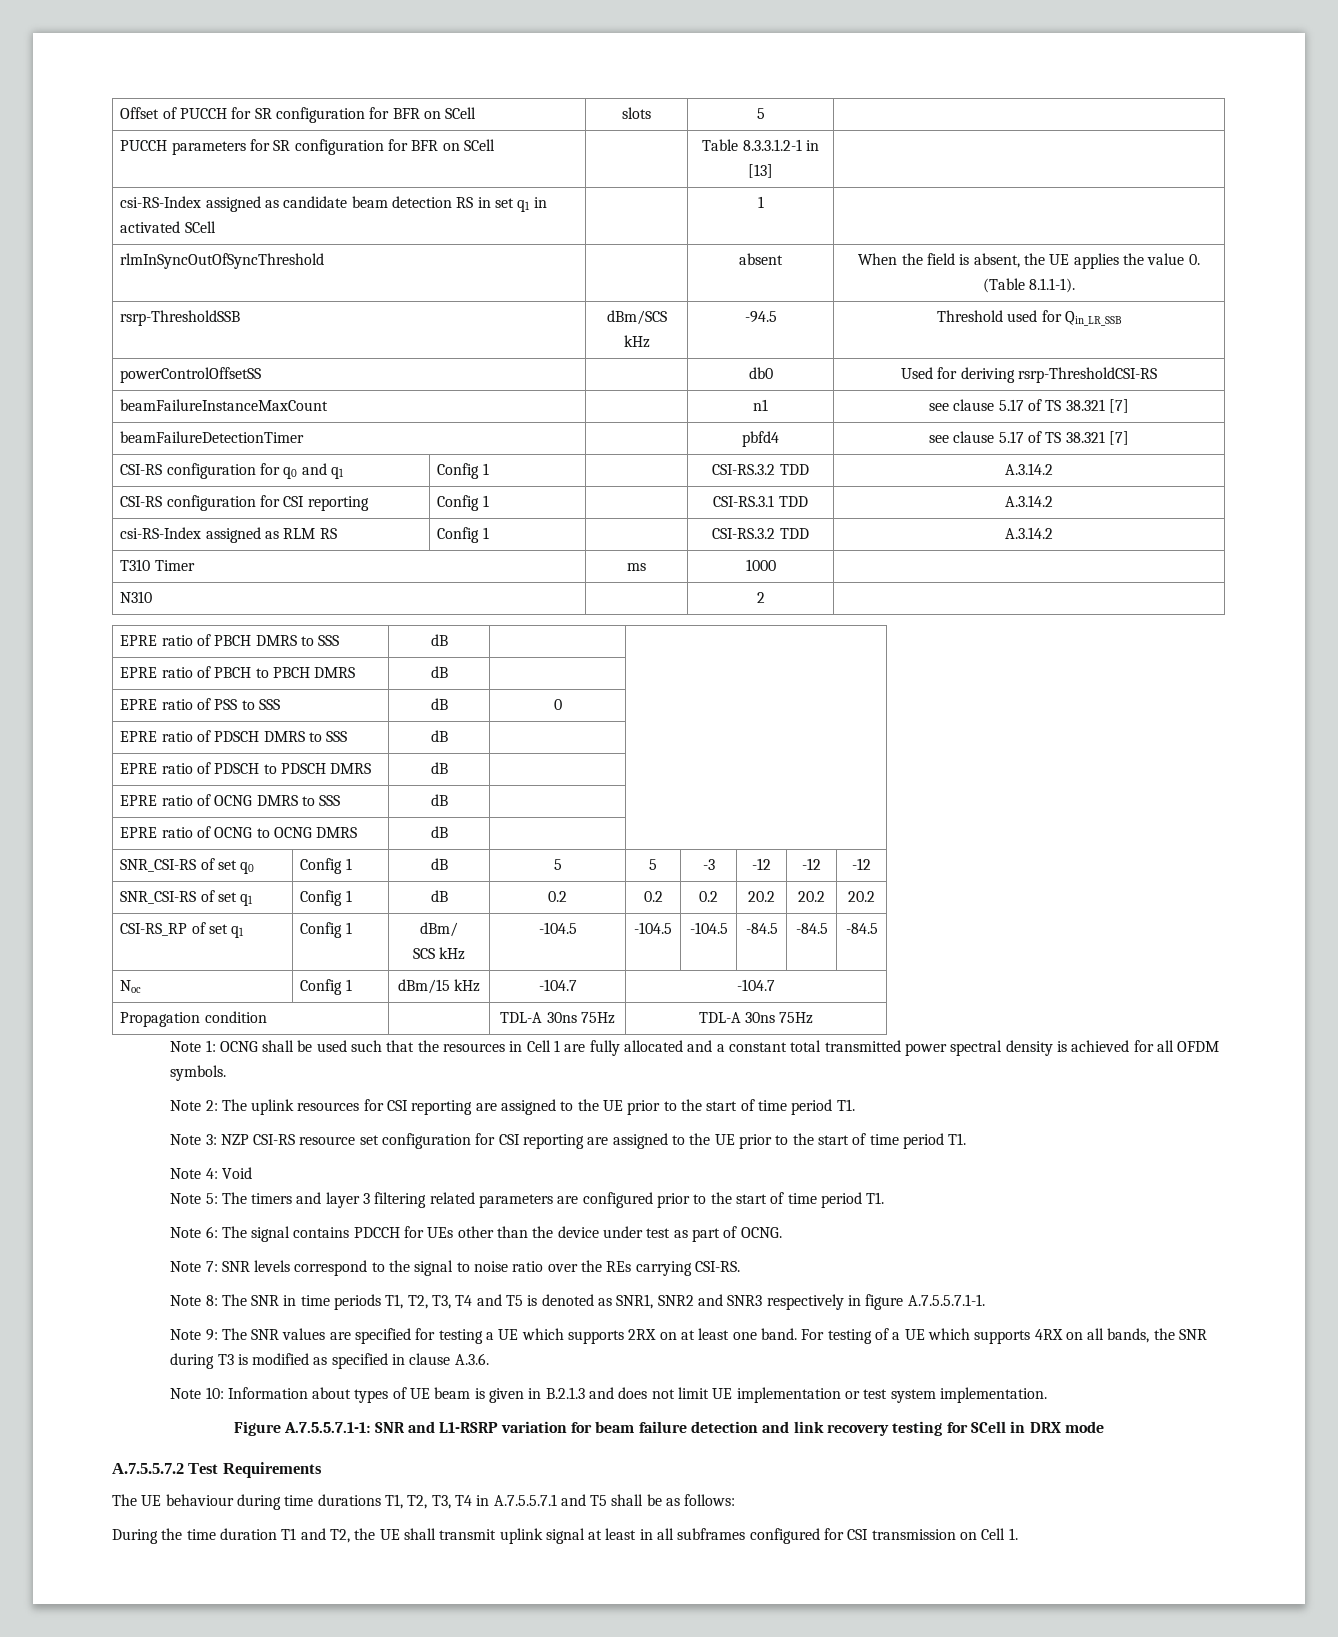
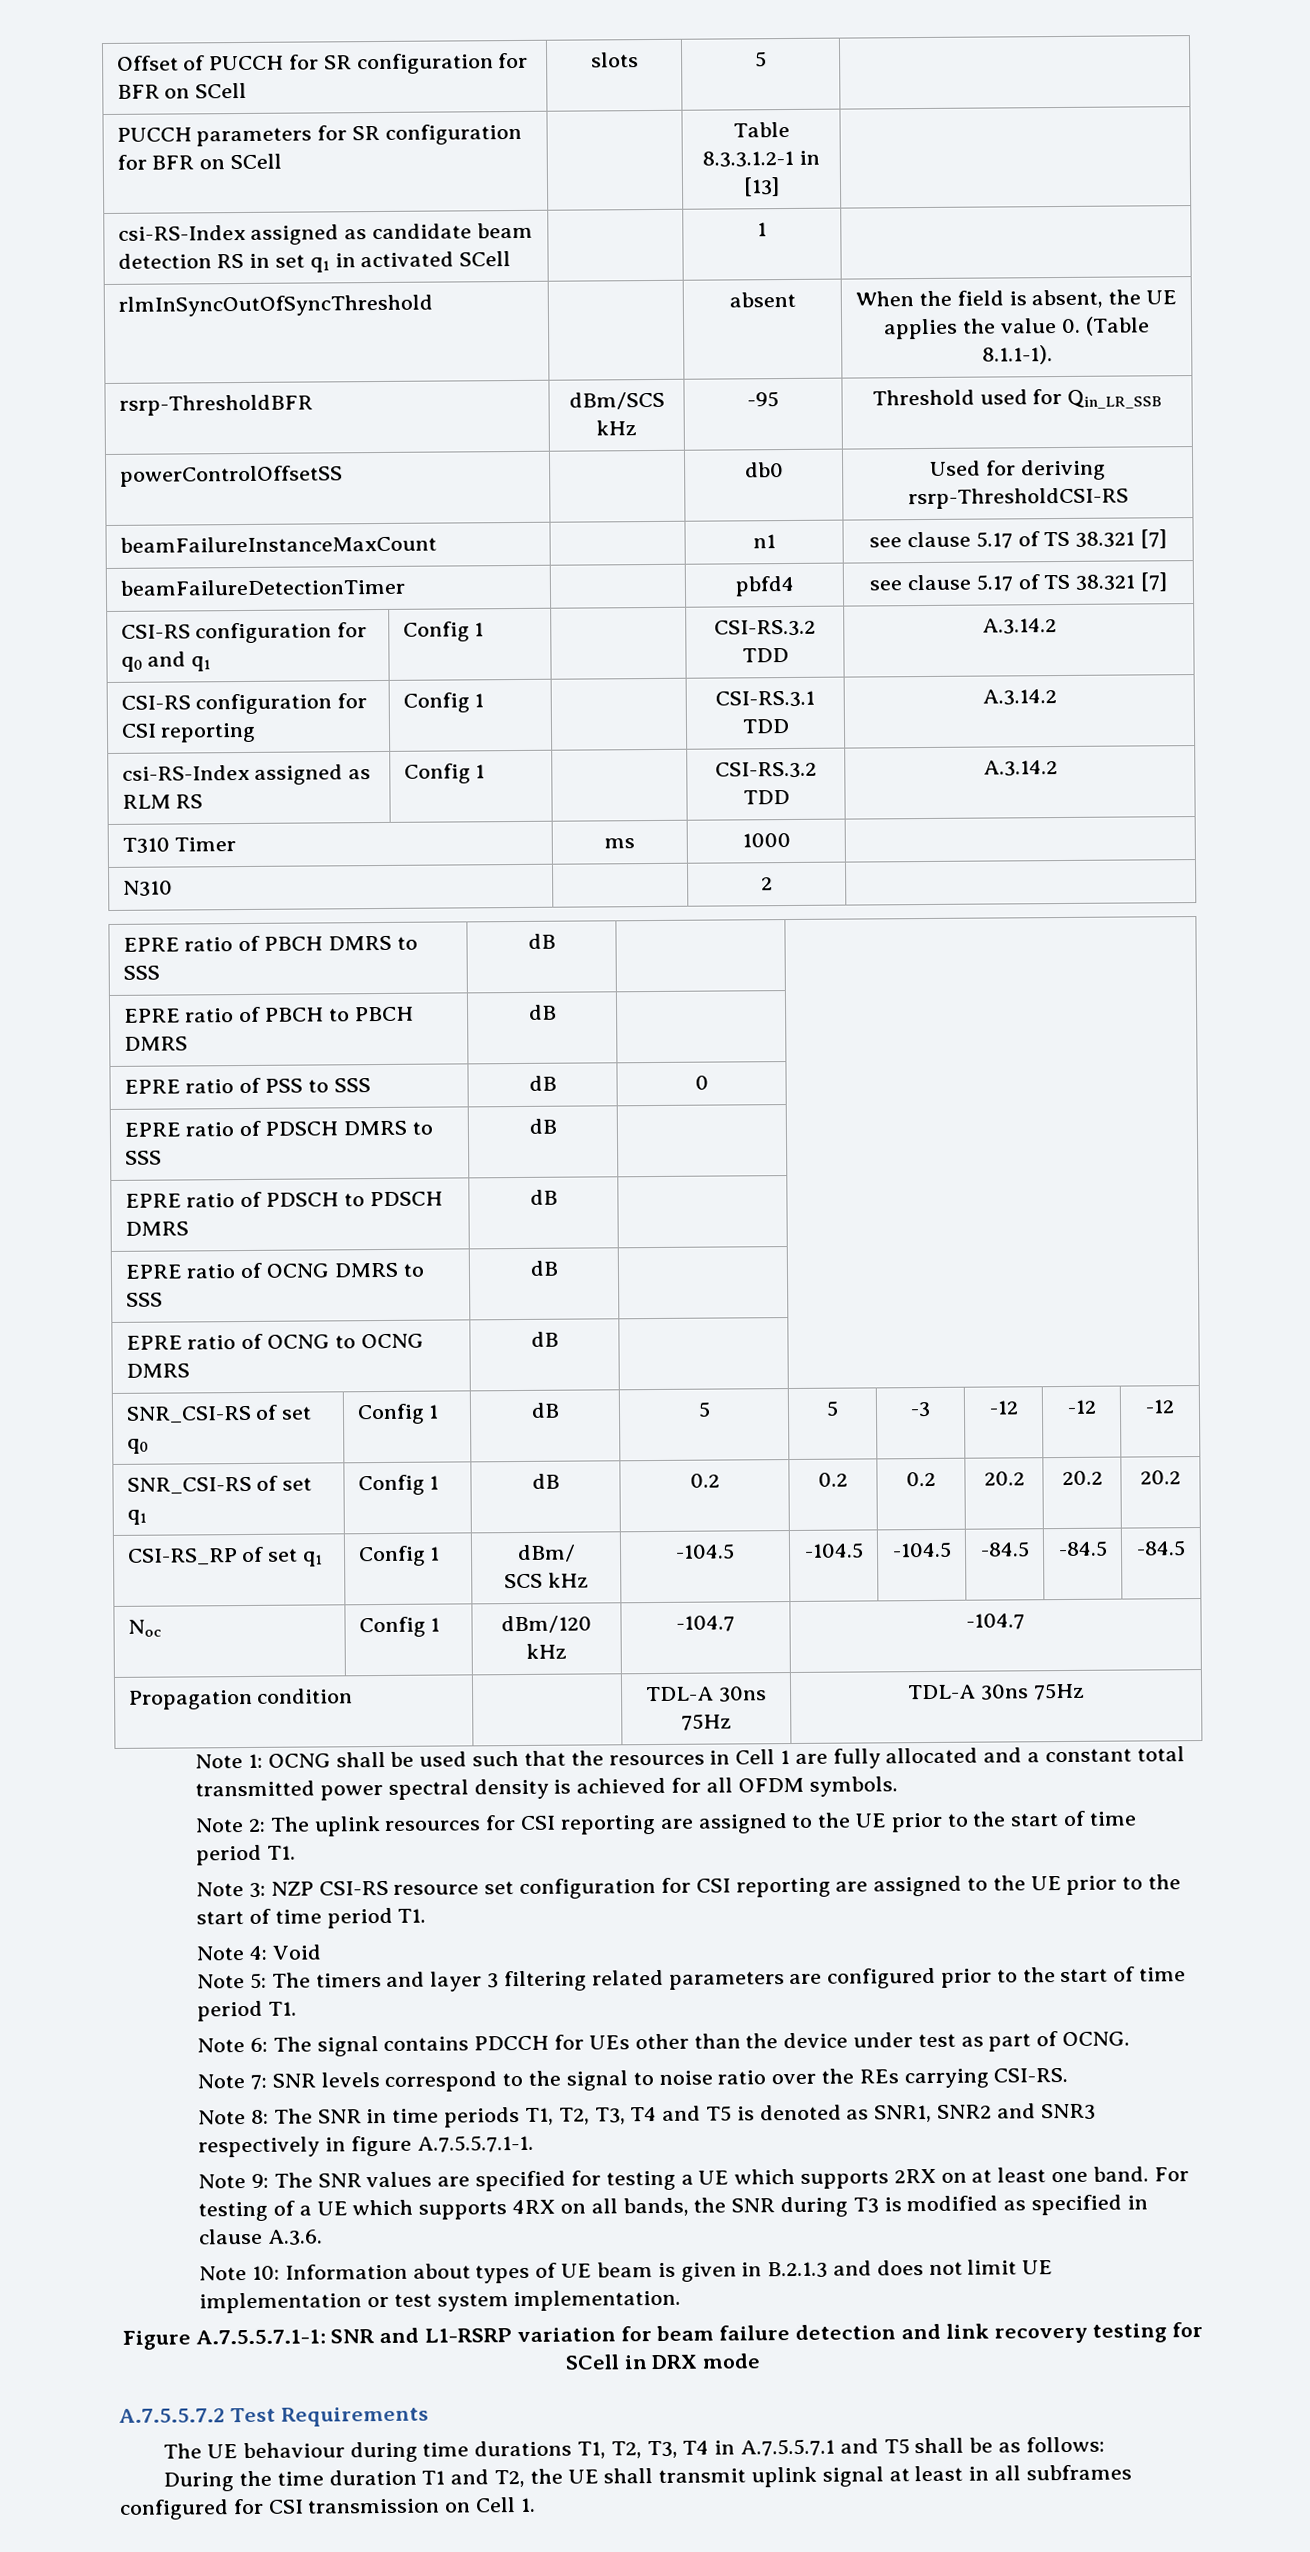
- rsrp-ThresholdSSB | dBm/SCS kHz | -94.5 | Threshold used for Qin_LR_SSB
+ rsrp-ThresholdBFR | dBm/SCS kHz | -95 | Threshold used for Qin_LR_SSB
- Noc | Config 1 | dBm/15 kHz | -104.7 | -104.7
+ Noc | Config 1 | dBm/120 kHz | -104.7 | -104.7

